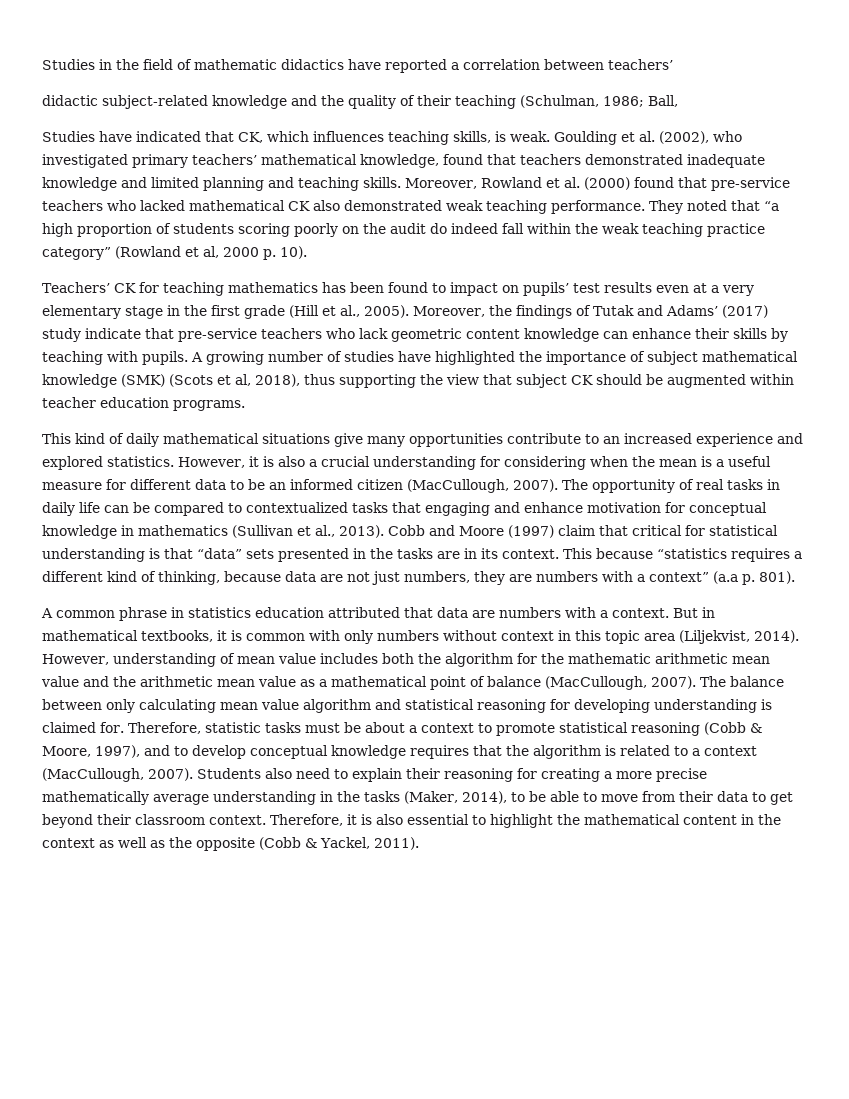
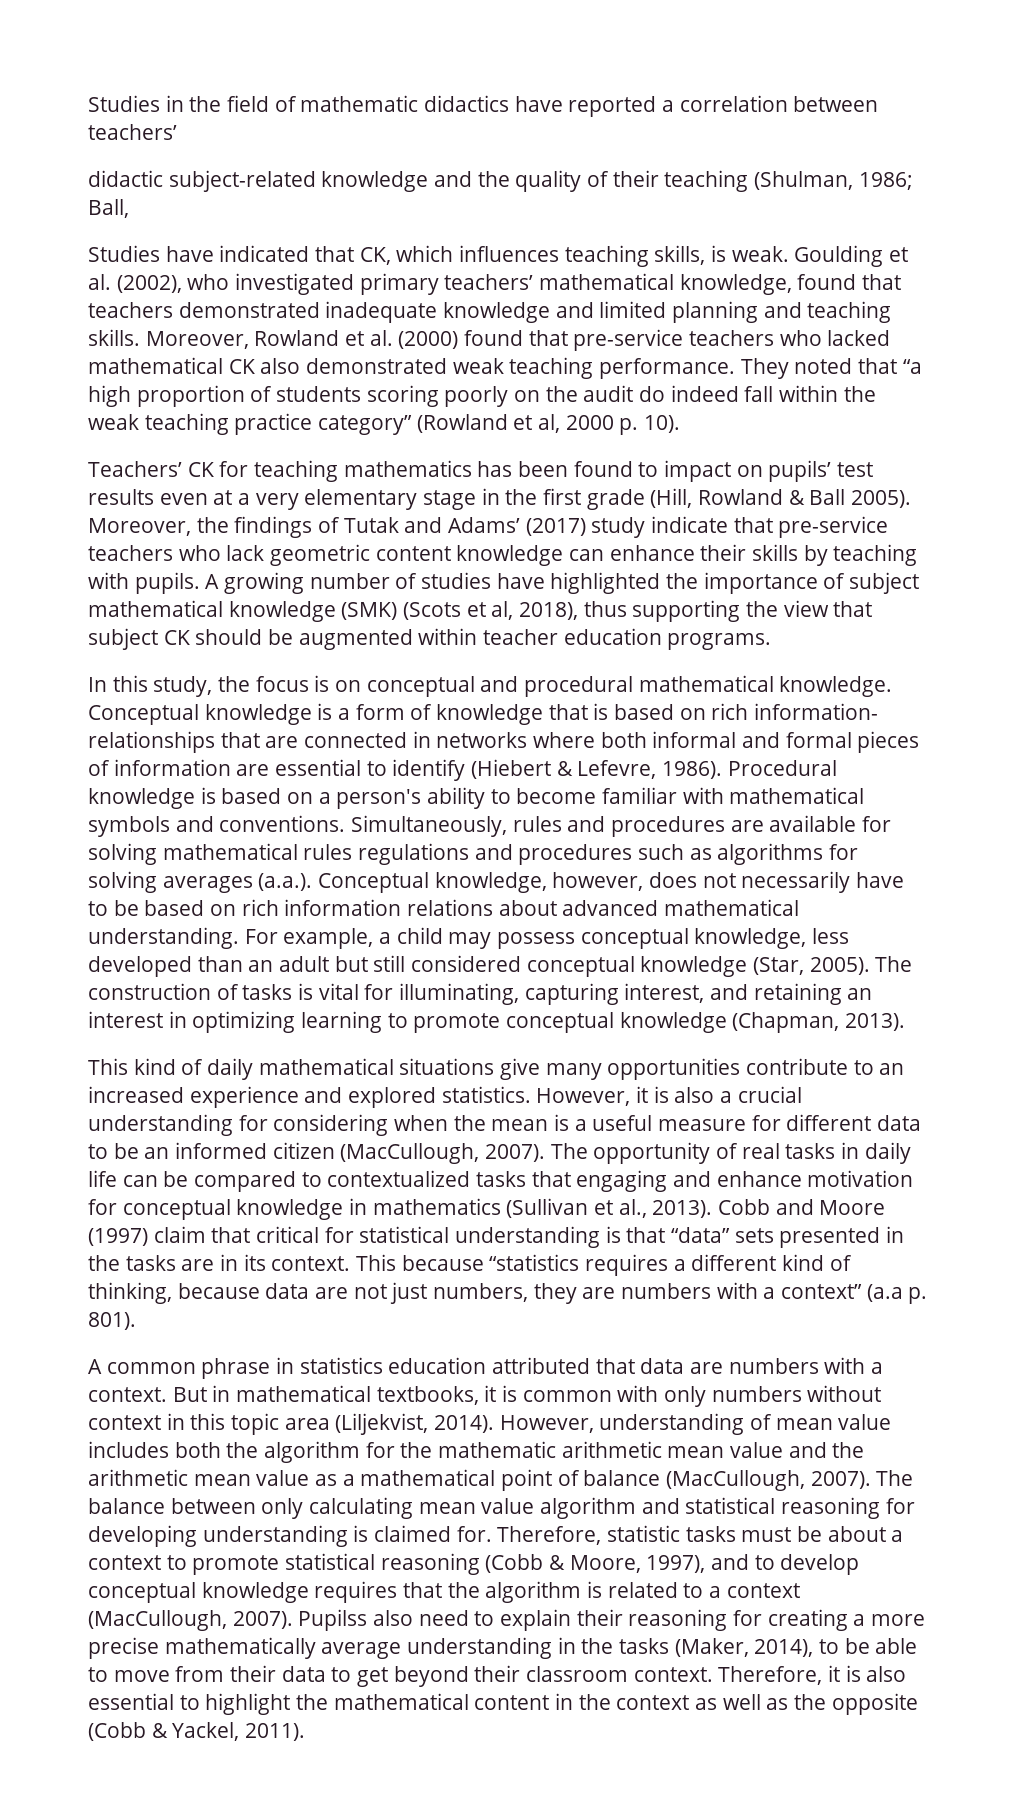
- didactic subject-related knowledge and the quality of their teaching (Schulman, 1986; Ball,
+ didactic subject-related knowledge and the quality of their teaching (Shulman, 1986; Ball,
- Teachers’ CK for teaching mathematics has been found to impact on pupils’ test results even at a very elementary stage in the first grade (Hill et al., 2005).
+ Teachers’ CK for teaching mathematics has been found to impact on pupils’ test results even at a very elementary stage in the first grade (Hill, Rowland & Ball 2005).
+ In this study, the focus is on conceptual and procedural mathematical knowledge. Conceptual knowledge is a form of knowledge that is based on rich information- relationships that are connected in networks where both informal and formal pieces of information are essential to identify (Hiebert & Lefevre, 1986). Procedural knowledge is based on a person's ability to become familiar with mathematical symbols and conventions. Simultaneously, rules and procedures are available for solving mathematical rules regulations and procedures such as algorithms for solving averages (a.a.). Conceptual knowledge, however, does not necessarily have to be based on rich information relations about advanced mathematical understanding. For example, a child may possess conceptual knowledge, less developed than an adult but still considered conceptual knowledge (Star, 2005). The construction of tasks is vital for illuminating, capturing interest, and retaining an interest in optimizing learning to promote conceptual knowledge (Chapman, 2013).
- Students also need to explain their reasoning for creating a more precise mathematically average understanding in the tasks (Maker, 2014), to be able to move from their data to get beyond their classroom context.
+ Pupilss also need to explain their reasoning for creating a more precise mathematically average understanding in the tasks (Maker, 2014), to be able to move from their data to get beyond their classroom context.

